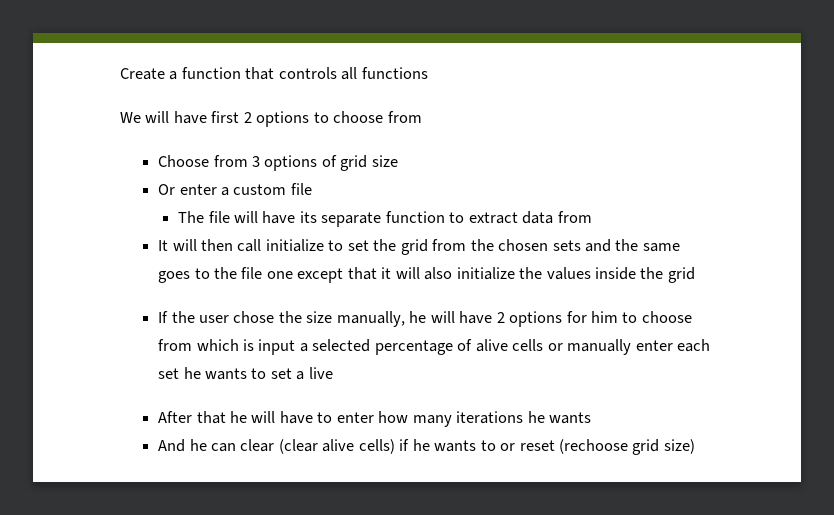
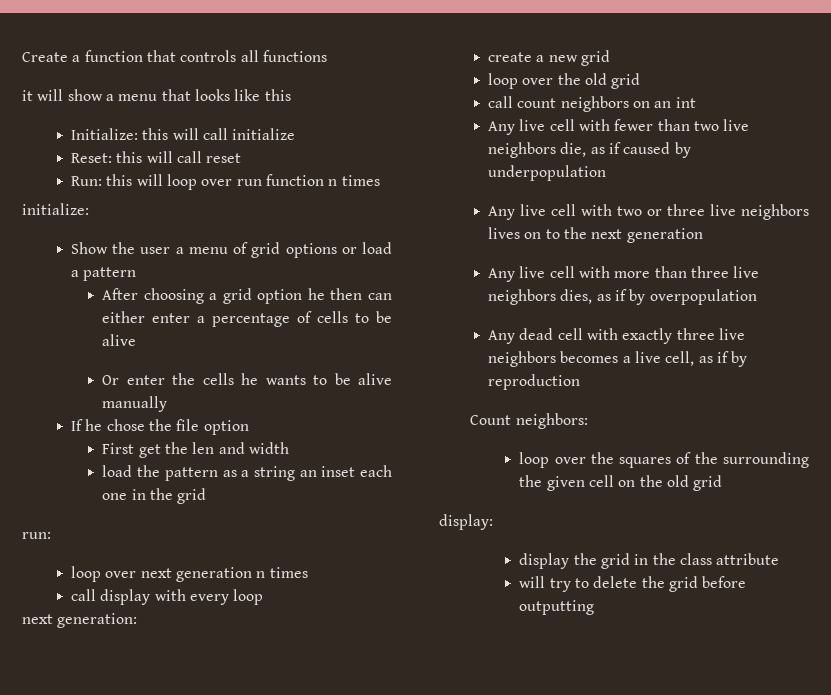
- We will have first 2 options to choose from
- Choose from 3 options of grid size
- Or enter a custom file
- The file will have its separate function to extract data from
- It will then call initialize to set the grid from the chosen sets and the same goes to the file one except that it will also initialize the values inside the grid
- If the user chose the size manually, he will have 2 options for him to choose from which is input a selected percentage of alive cells or manually enter each set he wants to set a live
- After that he will have to enter how many iterations he wants
- And he can clear (clear alive cells) if he wants to or reset (rechoose grid size)
+ it will show a menu that looks like this
+ Initialize: this will call initialize
+ Reset: this will call reset
+ Run: this will loop over run function n times
+ initialize:
+ Show the user a menu of grid options or load a pattern
+ After choosing a grid option he then can either enter a percentage of cells to be alive
+ Or enter the cells he wants to be alive manually
+ If he chose the file option
+ First get the len and width
+ load the pattern as a string an inset each one in the grid
+ run:
+ loop over next generation n times
+ call display with every loop
+ next generation:
+ create a new grid
+ loop over the old grid
+ call count neighbors on an int
+ Any live cell with fewer than two live neighbors die, as if caused by underpopulation
+ Any live cell with two or three live neighbors lives on to the next generation
+ Any live cell with more than three live neighbors dies, as if by overpopulation
+ Any dead cell with exactly three live neighbors becomes a live cell, as if by reproduction
+ Count neighbors:
+ loop over the squares of the surrounding the given cell on the old grid
+ display:
+ display the grid in the class attribute
+ will try to delete the grid before outputting

